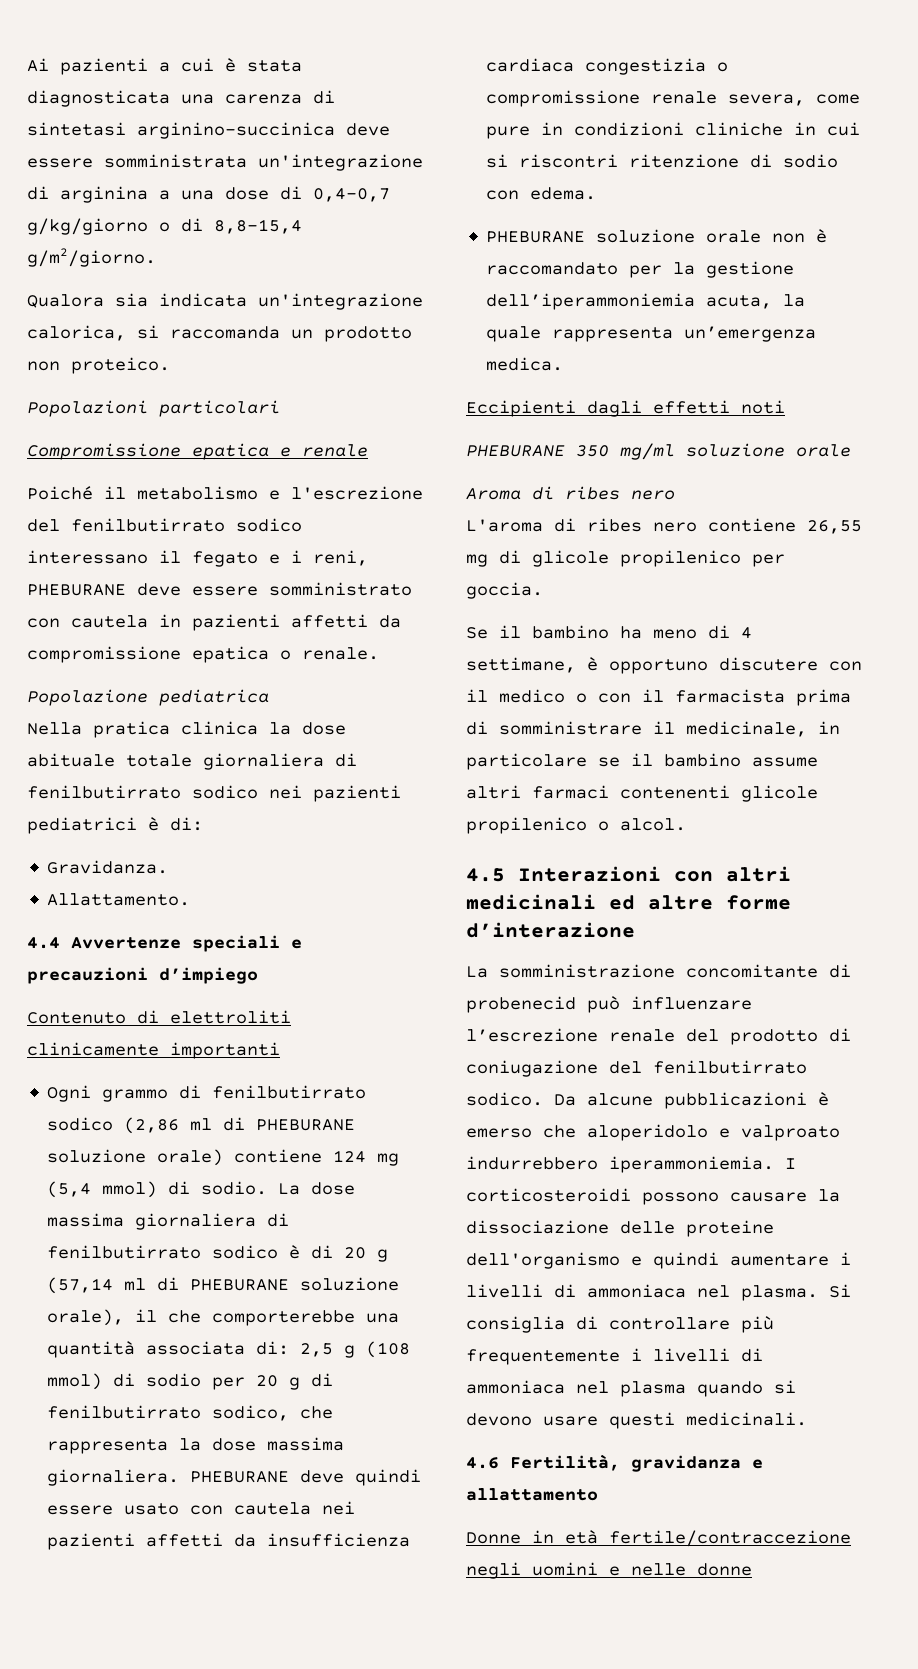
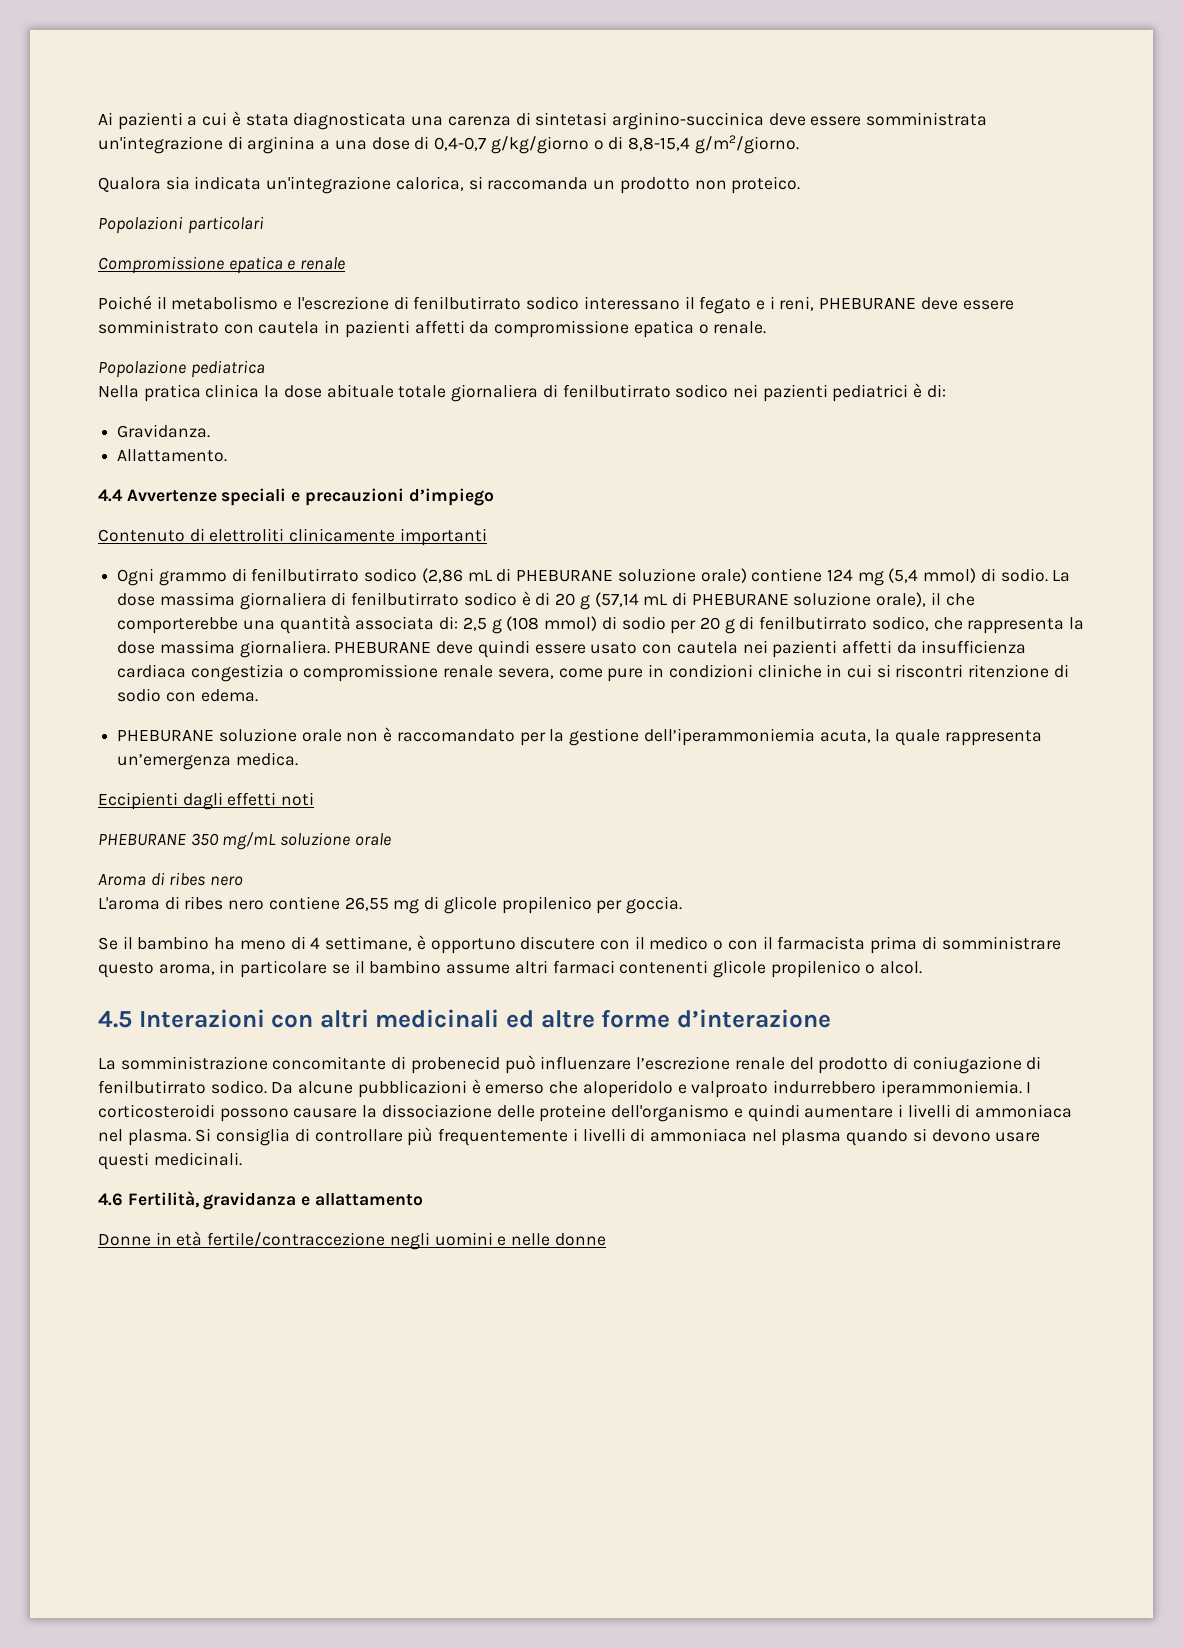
- Poiché il metabolismo e l'escrezione del fenilbutirrato sodico interessano il fegato e i reni, PHEBURANE deve essere somministrato con cautela in pazienti affetti da compromissione epatica o renale.
+ Poiché il metabolismo e l'escrezione di fenilbutirrato sodico interessano il fegato e i reni, PHEBURANE deve essere somministrato con cautela in pazienti affetti da compromissione epatica o renale.
- Ogni grammo di fenilbutirrato sodico (2,86 ml di PHEBURANE soluzione orale) contiene 124 mg (5,4 mmol) di sodio.
+ Ogni grammo di fenilbutirrato sodico (2,86 mL di PHEBURANE soluzione orale) contiene 124 mg (5,4 mmol) di sodio.
- La dose massima giornaliera di fenilbutirrato sodico è di 20 g (57,14 ml di PHEBURANE soluzione orale), il che comporterebbe una quantità associata di: 2,5 g (108 mmol) di sodio per 20 g di fenilbutirrato sodico, che rappresenta la dose massima giornaliera.
+ La dose massima giornaliera di fenilbutirrato sodico è di 20 g (57,14 mL di PHEBURANE soluzione orale), il che comporterebbe una quantità associata di: 2,5 g (108 mmol) di sodio per 20 g di fenilbutirrato sodico, che rappresenta la dose massima giornaliera.
- PHEBURANE 350 mg/ml soluzione orale
+ PHEBURANE 350 mg/mL soluzione orale
- Se il bambino ha meno di 4 settimane, è opportuno discutere con il medico o con il farmacista prima di somministrare il medicinale, in particolare se il bambino assume altri farmaci contenenti glicole propilenico o alcol.
+ Se il bambino ha meno di 4 settimane, è opportuno discutere con il medico o con il farmacista prima di somministrare questo aroma, in particolare se il bambino assume altri farmaci contenenti glicole propilenico o alcol.
- La somministrazione concomitante di probenecid può influenzare l’escrezione renale del prodotto di coniugazione del fenilbutirrato sodico.
+ La somministrazione concomitante di probenecid può influenzare l’escrezione renale del prodotto di coniugazione di fenilbutirrato sodico.

